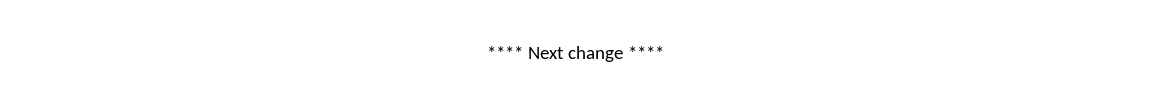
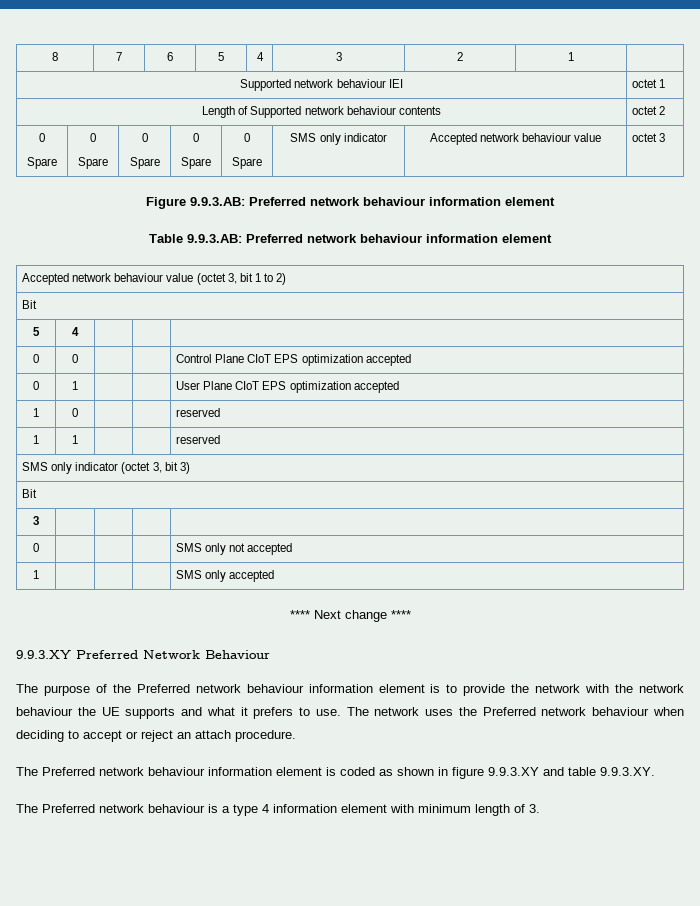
+ 8 | 7 | 6 | 5 | 4 | 3 | 2 | 1 |
+ Supported network behaviour IEI | octet 1
+ Length of Supported network behaviour contents | octet 2
+ 0
+ Spare | 0
+ Spare | 0
+ Spare | 0
+ Spare | 0
+ Spare | SMS only indicator | Accepted network behaviour value | octet 3
+ Figure 9.9.3.AB: Preferred network behaviour information element
+ Table 9.9.3.AB: Preferred network behaviour information element
+ Accepted network behaviour value (octet 3, bit 1 to 2)
+ Bit
+ 5 | 4 | | |
+ 0 | 0 | | | Control Plane CIoT EPS optimization accepted
+ 0 | 1 | | | User Plane CIoT EPS optimization accepted
+ 1 | 0 | | | reserved
+ 1 | 1 | | | reserved
+ SMS only indicator (octet 3, bit 3)
+ Bit
+ 3 | | | |
+ 0 | | | | SMS only not accepted
+ 1 | | | | SMS only accepted
  **** Next change ****
+ 9.9.3.XY Preferred Network Behaviour
+ The purpose of the Preferred network behaviour information element is to provide the network with the network behaviour the UE supports and what it prefers to use. The network uses the Preferred network behaviour when deciding to accept or reject an attach procedure.
+ The Preferred network behaviour information element is coded as shown in figure 9.9.3.XY and table 9.9.3.XY.
+ The Preferred network behaviour is a type 4 information element with minimum length of 3.

